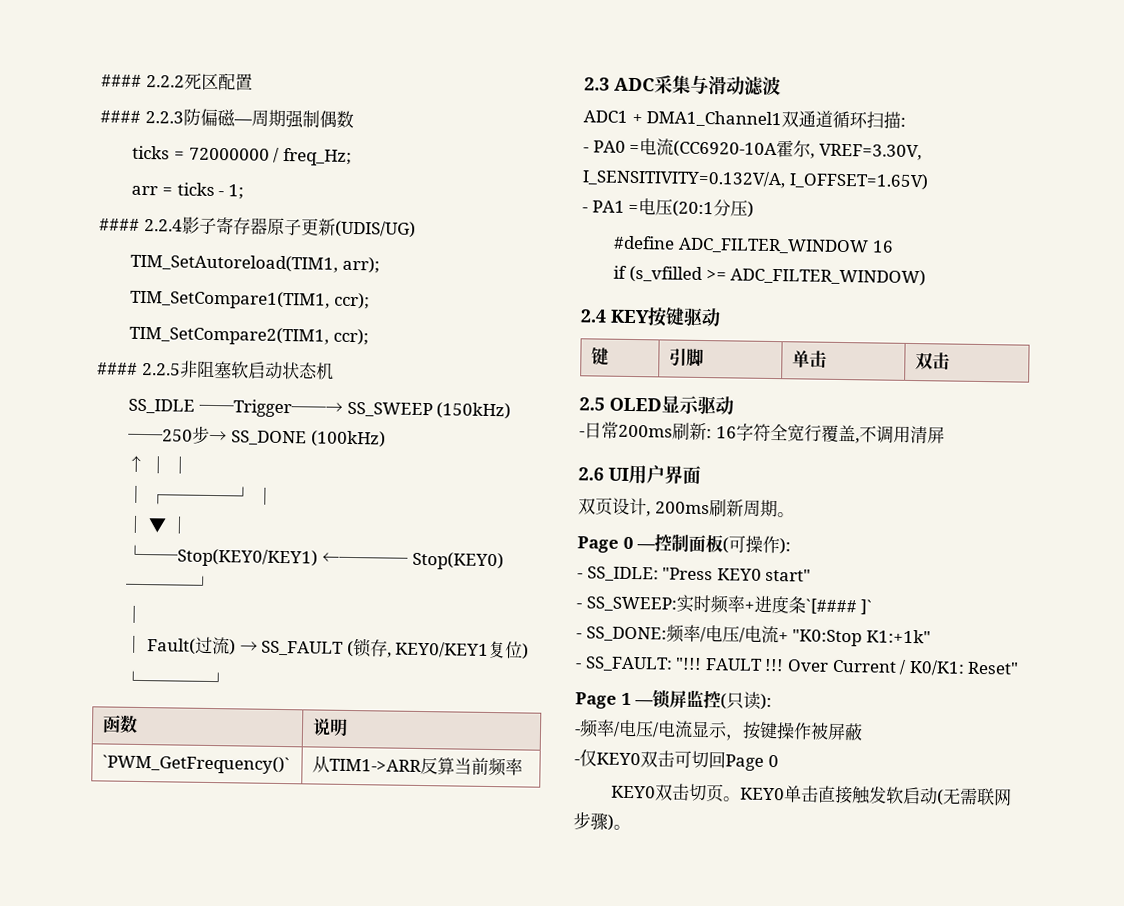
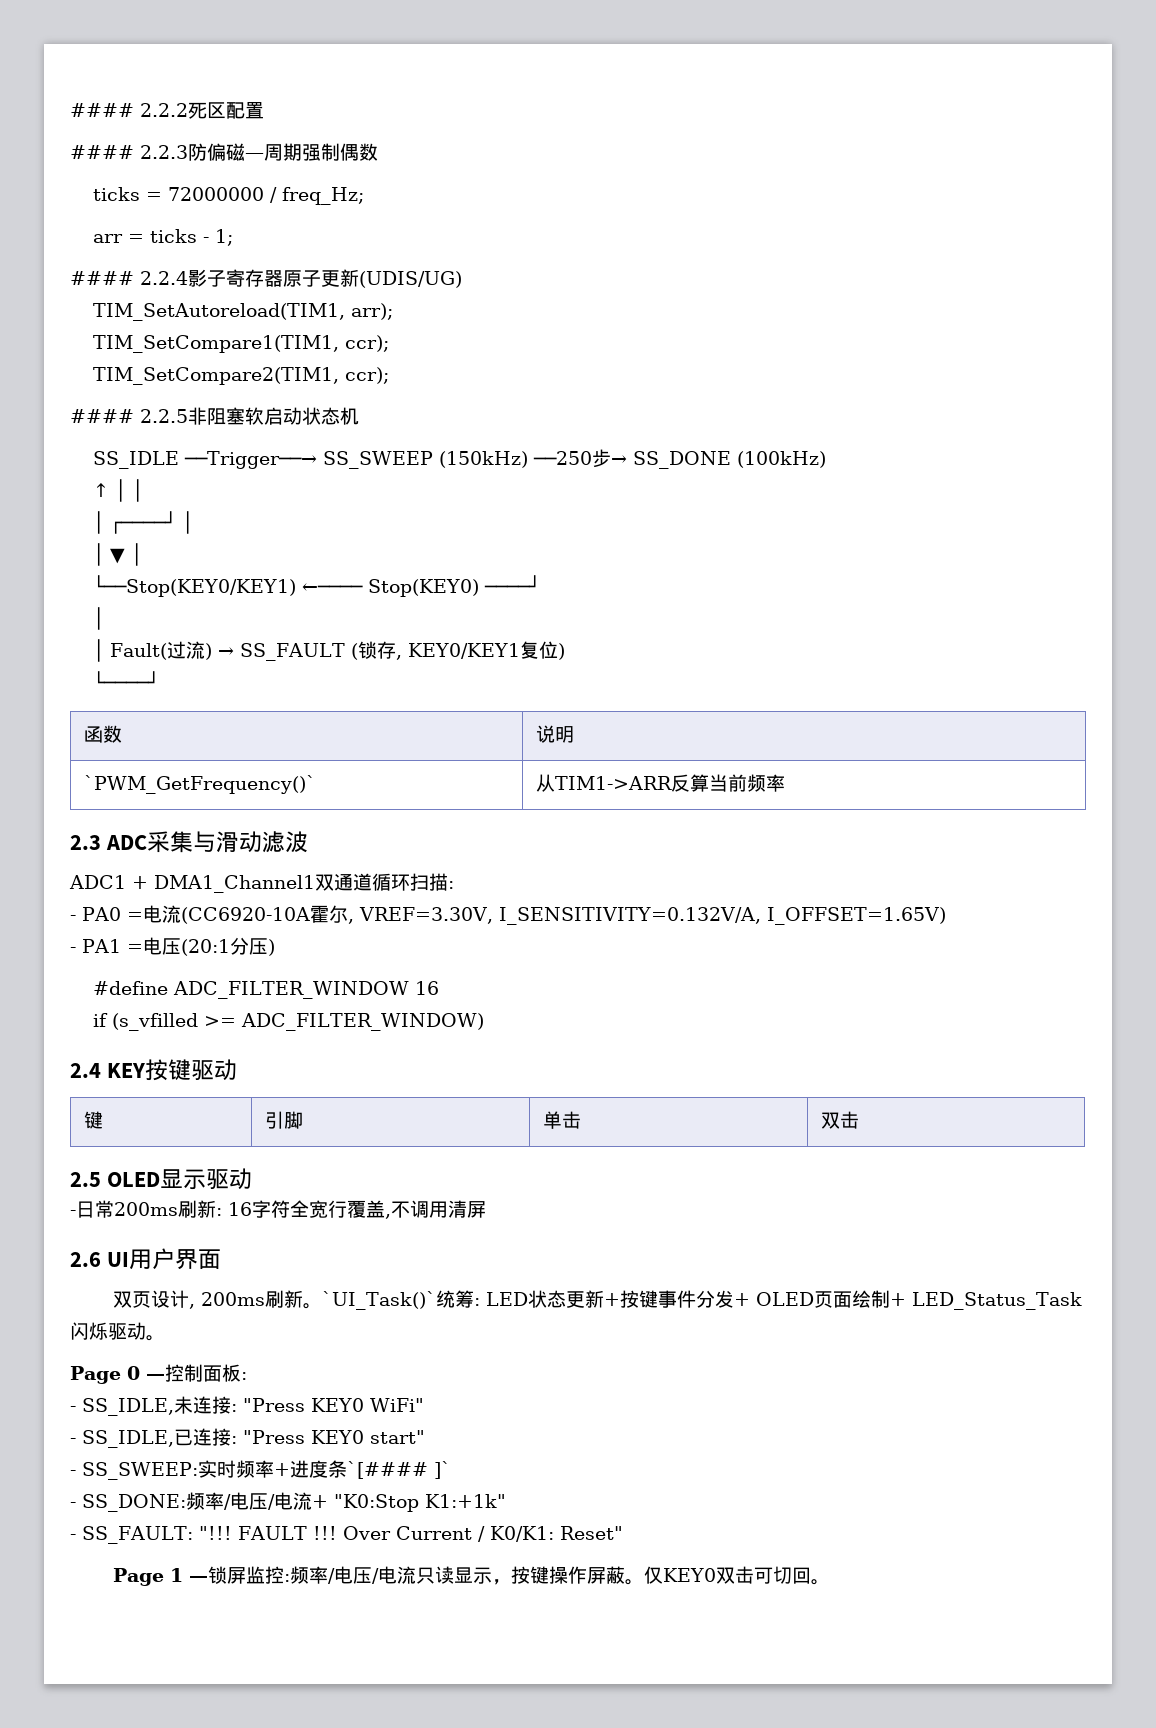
- 双页设计, 200ms刷新周期。
+ 双页设计, 200ms刷新。`UI_Task()`统筹: LED状态更新+按键事件分发+ OLED页面绘制+ LED_Status_Task闪烁驱动。
- Page 0 —控制面板(可操作):
- - SS_IDLE: "Press KEY0 start"
+ Page 0 —控制面板:
+ - SS_IDLE,未连接: "Press KEY0 WiFi"
+ - SS_IDLE,已连接: "Press KEY0 start"
- Page 1 —锁屏监控(只读):
- -频率/电压/电流显示，按键操作被屏蔽
- -仅KEY0双击可切回Page 0
- KEY0双击切页。KEY0单击直接触发软启动(无需联网步骤)。
+ Page 1 —锁屏监控:频率/电压/电流只读显示，按键操作屏蔽。仅KEY0双击可切回。

